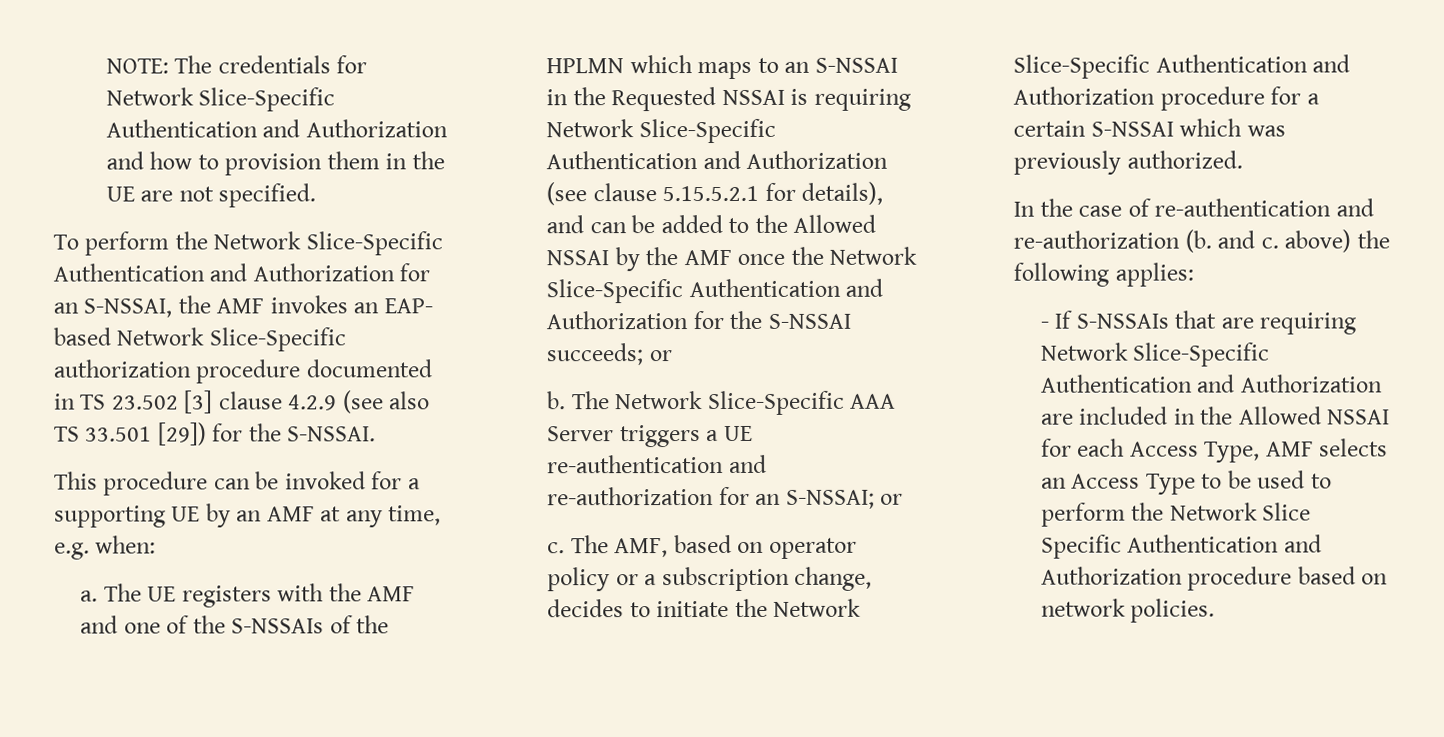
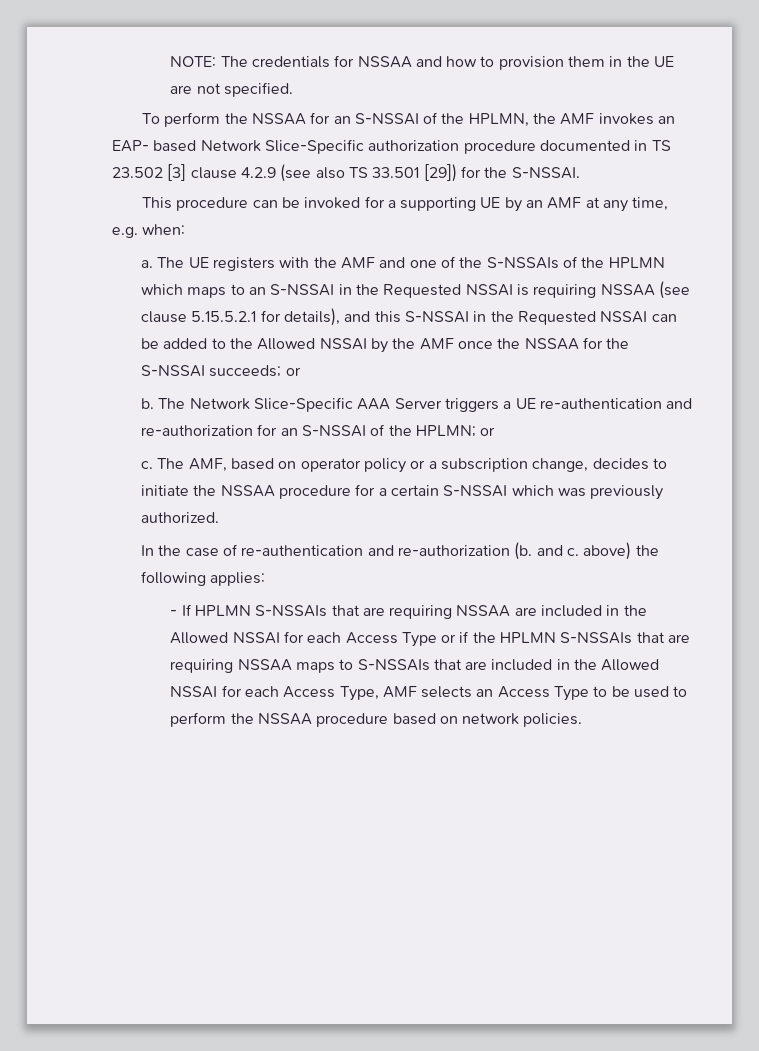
- NOTE: The credentials for Network Slice-Specific Authentication and Authorization and how to provision them in the UE are not specified.
+ NOTE: The credentials for NSSAA and how to provision them in the UE are not specified.
- To perform the Network Slice-Specific Authentication and Authorization for an S-NSSAI, the AMF invokes an EAP- based Network Slice-Specific authorization procedure documented in TS 23.502 [3] clause 4.2.9 (see also TS 33.501 [29]) for the S-NSSAI.
+ To perform the NSSAA for an S-NSSAI of the HPLMN, the AMF invokes an EAP- based Network Slice-Specific authorization procedure documented in TS 23.502 [3] clause 4.2.9 (see also TS 33.501 [29]) for the S-NSSAI.
- The UE registers with the AMF and one of the S-NSSAIs of the HPLMN which maps to an S-NSSAI in the Requested NSSAI is requiring Network Slice-Specific Authentication and Authorization (see clause 5.15.5.2.1 for details), and can be added to the Allowed NSSAI by the AMF once the Network Slice-Specific Authentication and Authorization for the S-NSSAI succeeds; or
+ The UE registers with the AMF and one of the S-NSSAIs of the HPLMN which maps to an S-NSSAI in the Requested NSSAI is requiring NSSAA (see clause 5.15.5.2.1 for details), and this S-NSSAI in the Requested NSSAI can be added to the Allowed NSSAI by the AMF once the NSSAA for the S-NSSAI succeeds; or
- The Network Slice-Specific AAA Server triggers a UE re-authentication and re-authorization for an S-NSSAI; or
+ The Network Slice-Specific AAA Server triggers a UE re-authentication and re-authorization for an S-NSSAI of the HPLMN; or
- The AMF, based on operator policy or a subscription change, decides to initiate the Network Slice-Specific Authentication and Authorization procedure for a certain S-NSSAI which was previously authorized.
+ The AMF, based on operator policy or a subscription change, decides to initiate the NSSAA procedure for a certain S-NSSAI which was previously authorized.
- - If S-NSSAIs that are requiring Network Slice-Specific Authentication and Authorization are included in the Allowed NSSAI for each Access Type, AMF selects an Access Type to be used to perform the Network Slice Specific Authentication and Authorization procedure based on network policies.
+ - If HPLMN S-NSSAIs that are requiring NSSAA are included in the Allowed NSSAI for each Access Type or if the HPLMN S-NSSAIs that are requiring NSSAA maps to S-NSSAIs that are included in the Allowed NSSAI for each Access Type, AMF selects an Access Type to be used to perform the NSSAA procedure based on network policies.

